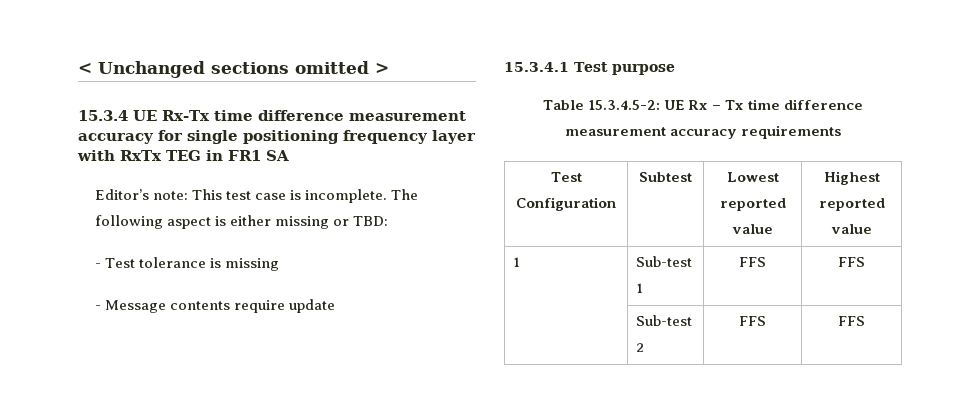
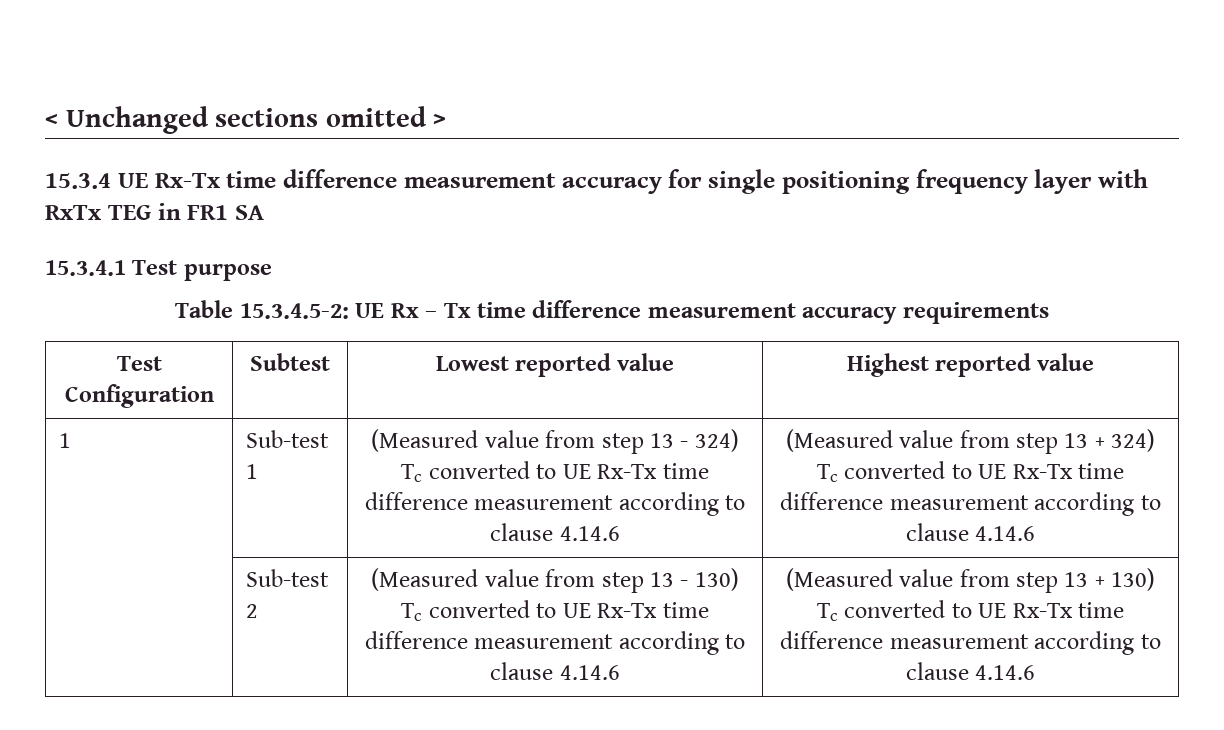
- Editor’s note: This test case is incomplete. The following aspect is either missing or TBD:
- - Test tolerance is missing
- - Message contents require update
- Sub-test 1 | FFS | FFS
- | Sub-test 2 | FFS | FFS
+ Sub-test 1 | (Measured value from step 13 - 324) Tc converted to UE Rx-Tx time difference measurement according to clause 4.14.6 | (Measured value from step 13 + 324) Tc converted to UE Rx-Tx time difference measurement according to clause 4.14.6
+ | Sub-test 2 | (Measured value from step 13 - 130) Tc converted to UE Rx-Tx time difference measurement according to clause 4.14.6 | (Measured value from step 13 + 130) Tc converted to UE Rx-Tx time difference measurement according to clause 4.14.6

